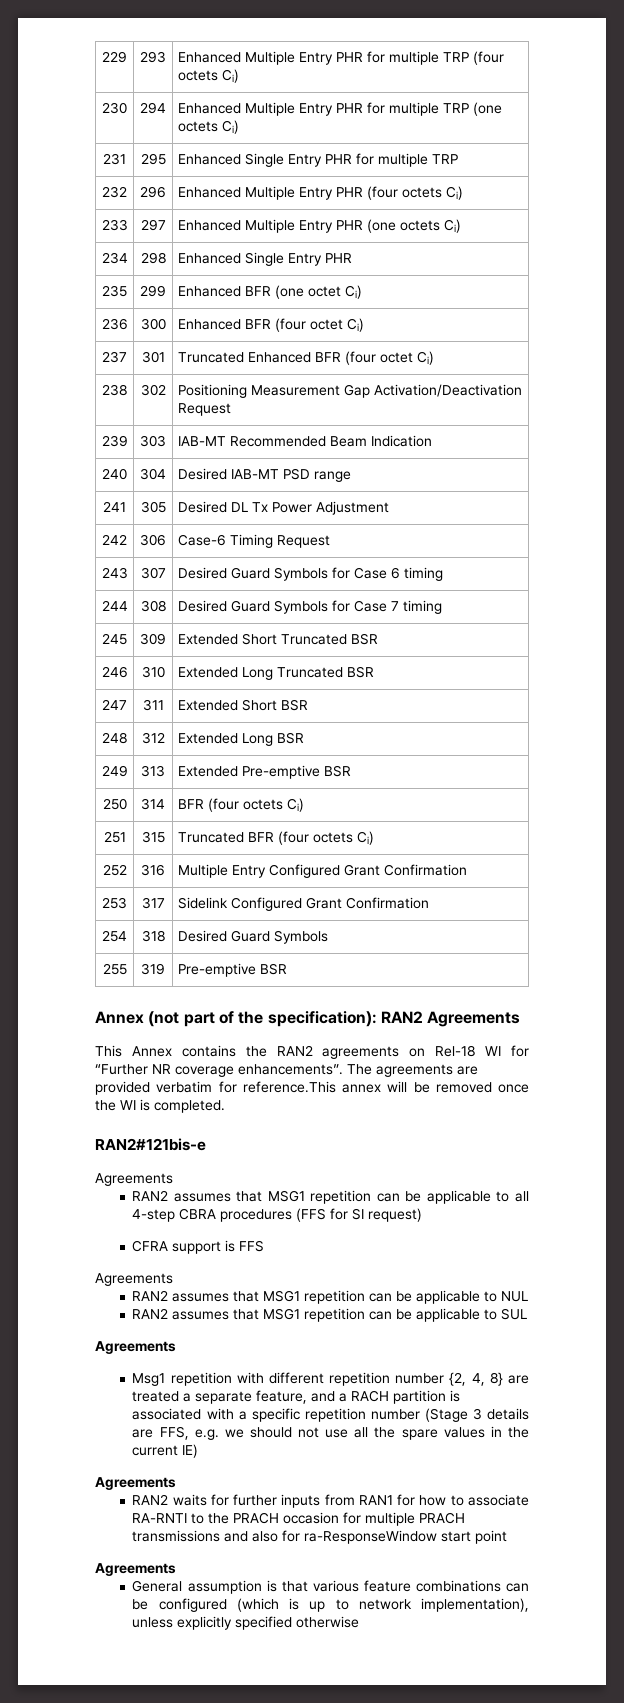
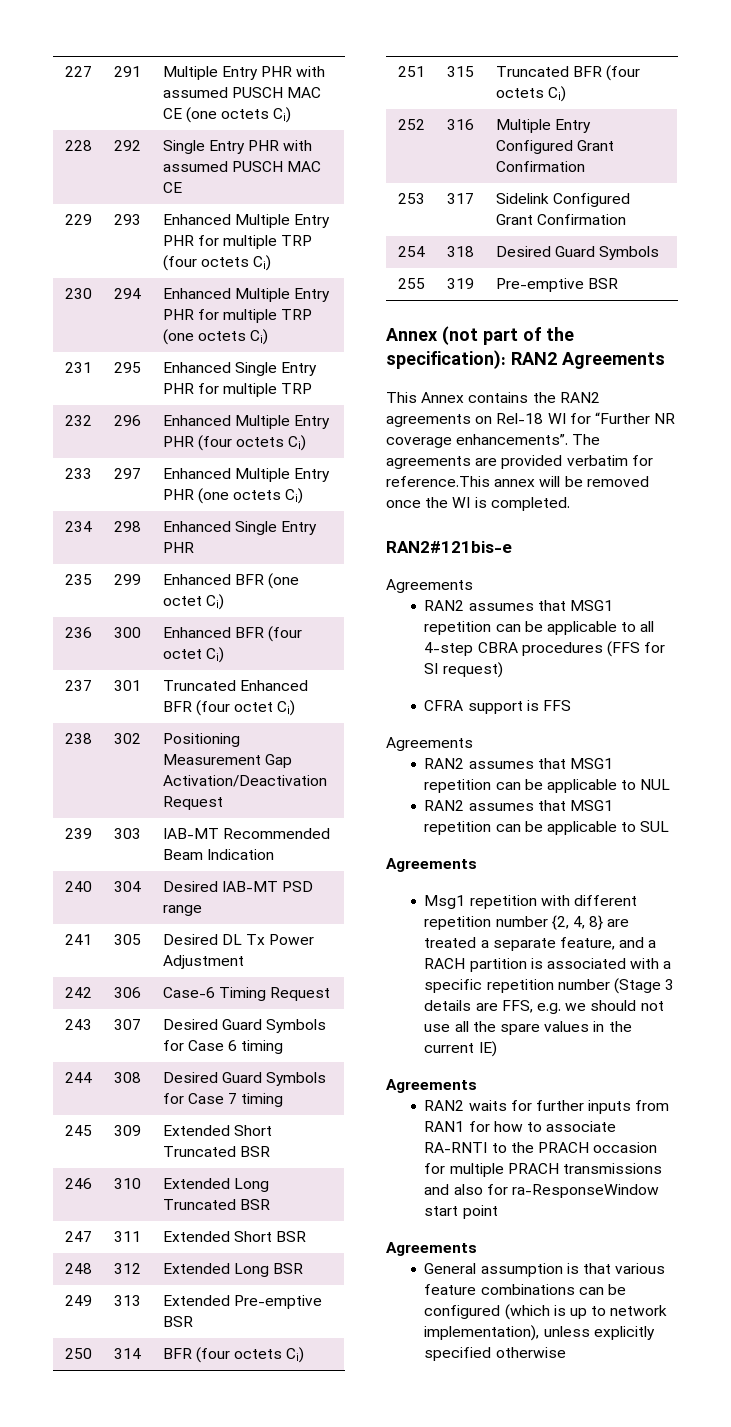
+ 227 | 291 | Multiple Entry PHR with assumed PUSCH MAC CE (one octets Ci)
+ 228 | 292 | Single Entry PHR with assumed PUSCH MAC CE

